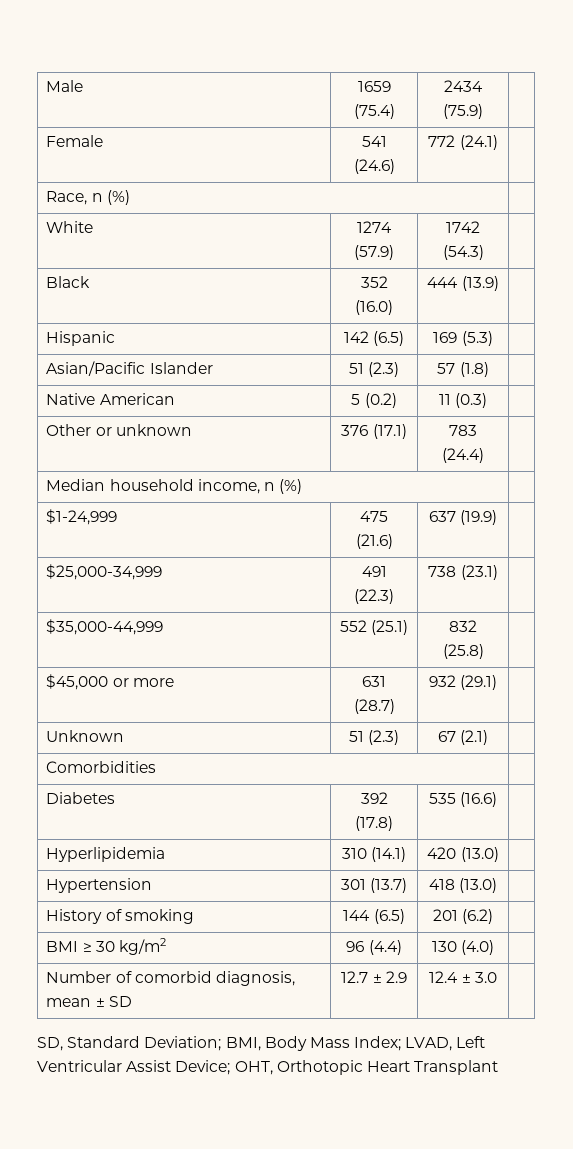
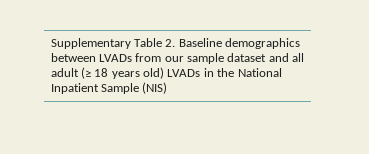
- Male | 1659 (75.4) | 2434 (75.9) |
- Female | 541 (24.6) | 772 (24.1) |
- Race, n (%) |
- White | 1274 (57.9) | 1742 (54.3) |
- Black | 352 (16.0) | 444 (13.9) |
- Hispanic | 142 (6.5) | 169 (5.3) |
- Asian/Pacific Islander | 51 (2.3) | 57 (1.8) |
- Native American | 5 (0.2) | 11 (0.3) |
- Other or unknown | 376 (17.1) | 783 (24.4) |
- Median household income, n (%) |
- $1-24,999 | 475 (21.6) | 637 (19.9) |
- $25,000-34,999 | 491 (22.3) | 738 (23.1) |
- $35,000-44,999 | 552 (25.1) | 832 (25.8) |
- $45,000 or more | 631 (28.7) | 932 (29.1) |
- Unknown | 51 (2.3) | 67 (2.1) |
- Comorbidities |
- Diabetes | 392 (17.8) | 535 (16.6) |
- Hyperlipidemia | 310 (14.1) | 420 (13.0) |
- Hypertension | 301 (13.7) | 418 (13.0) |
- History of smoking | 144 (6.5) | 201 (6.2) |
- BMI ≥ 30 kg/m2 | 96 (4.4) | 130 (4.0) |
- Number of comorbid diagnosis, mean ± SD | 12.7 ± 2.9 | 12.4 ± 3.0 |
- SD, Standard Deviation; BMI, Body Mass Index; LVAD, Left Ventricular Assist Device; OHT, Orthotopic Heart Transplant
+ Supplementary Table 2. Baseline demographics between LVADs from our sample dataset and all adult (≥ 18 years old) LVADs in the National Inpatient Sample (NIS)

